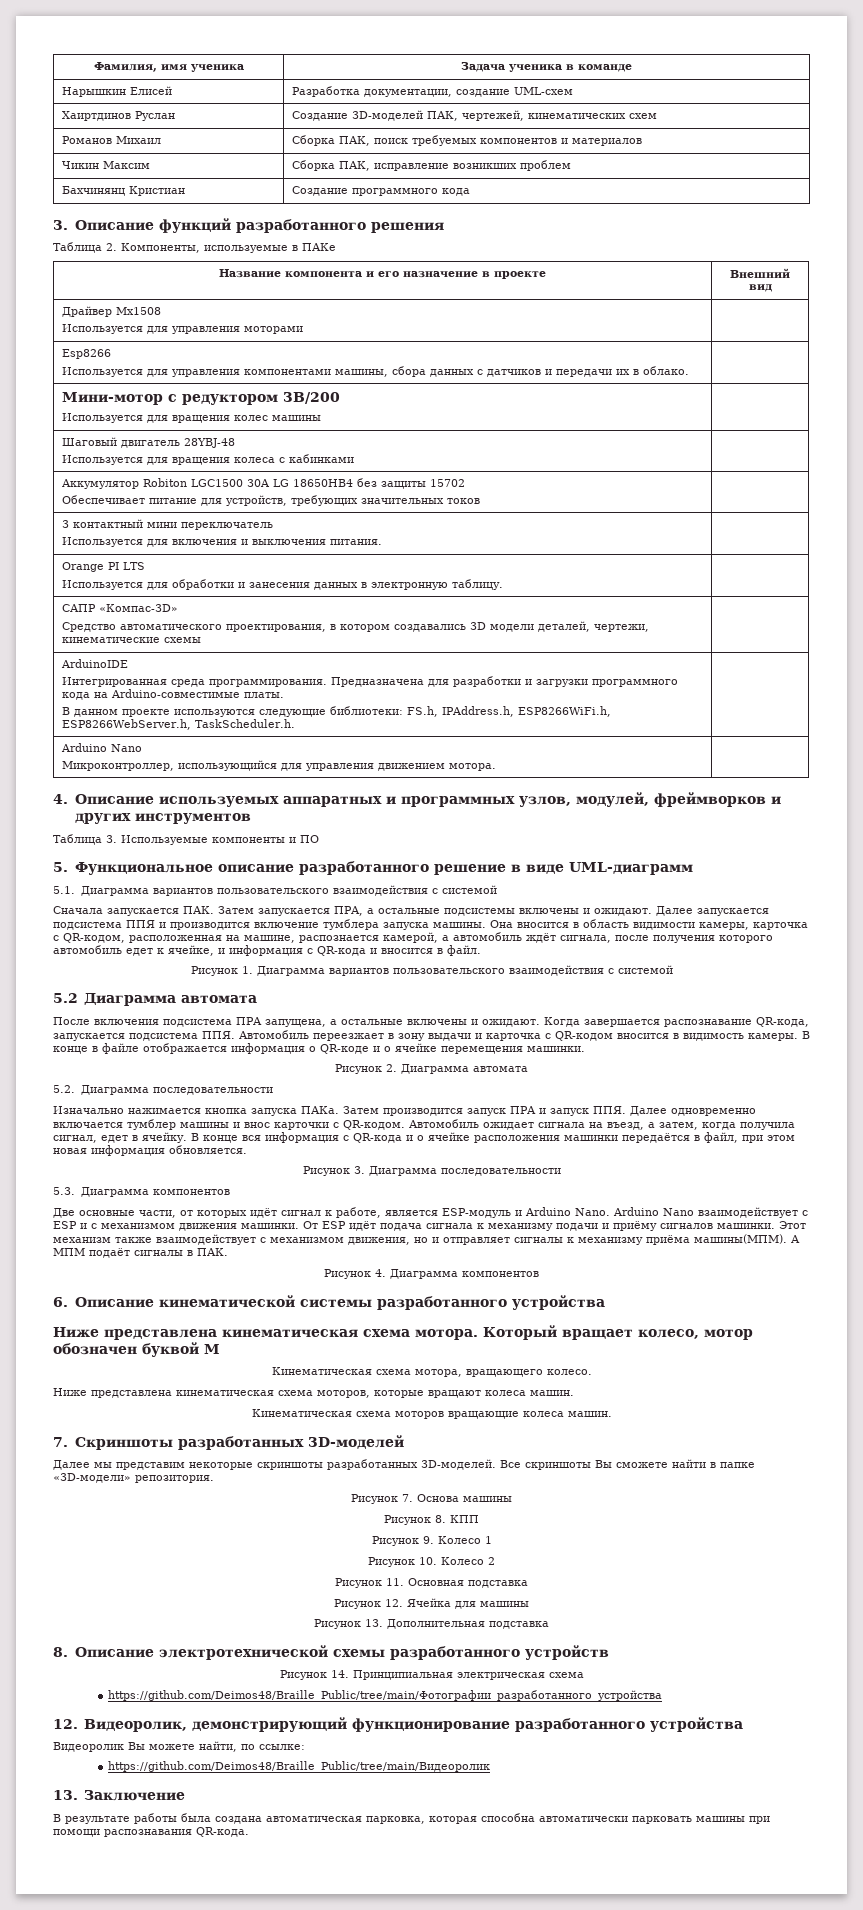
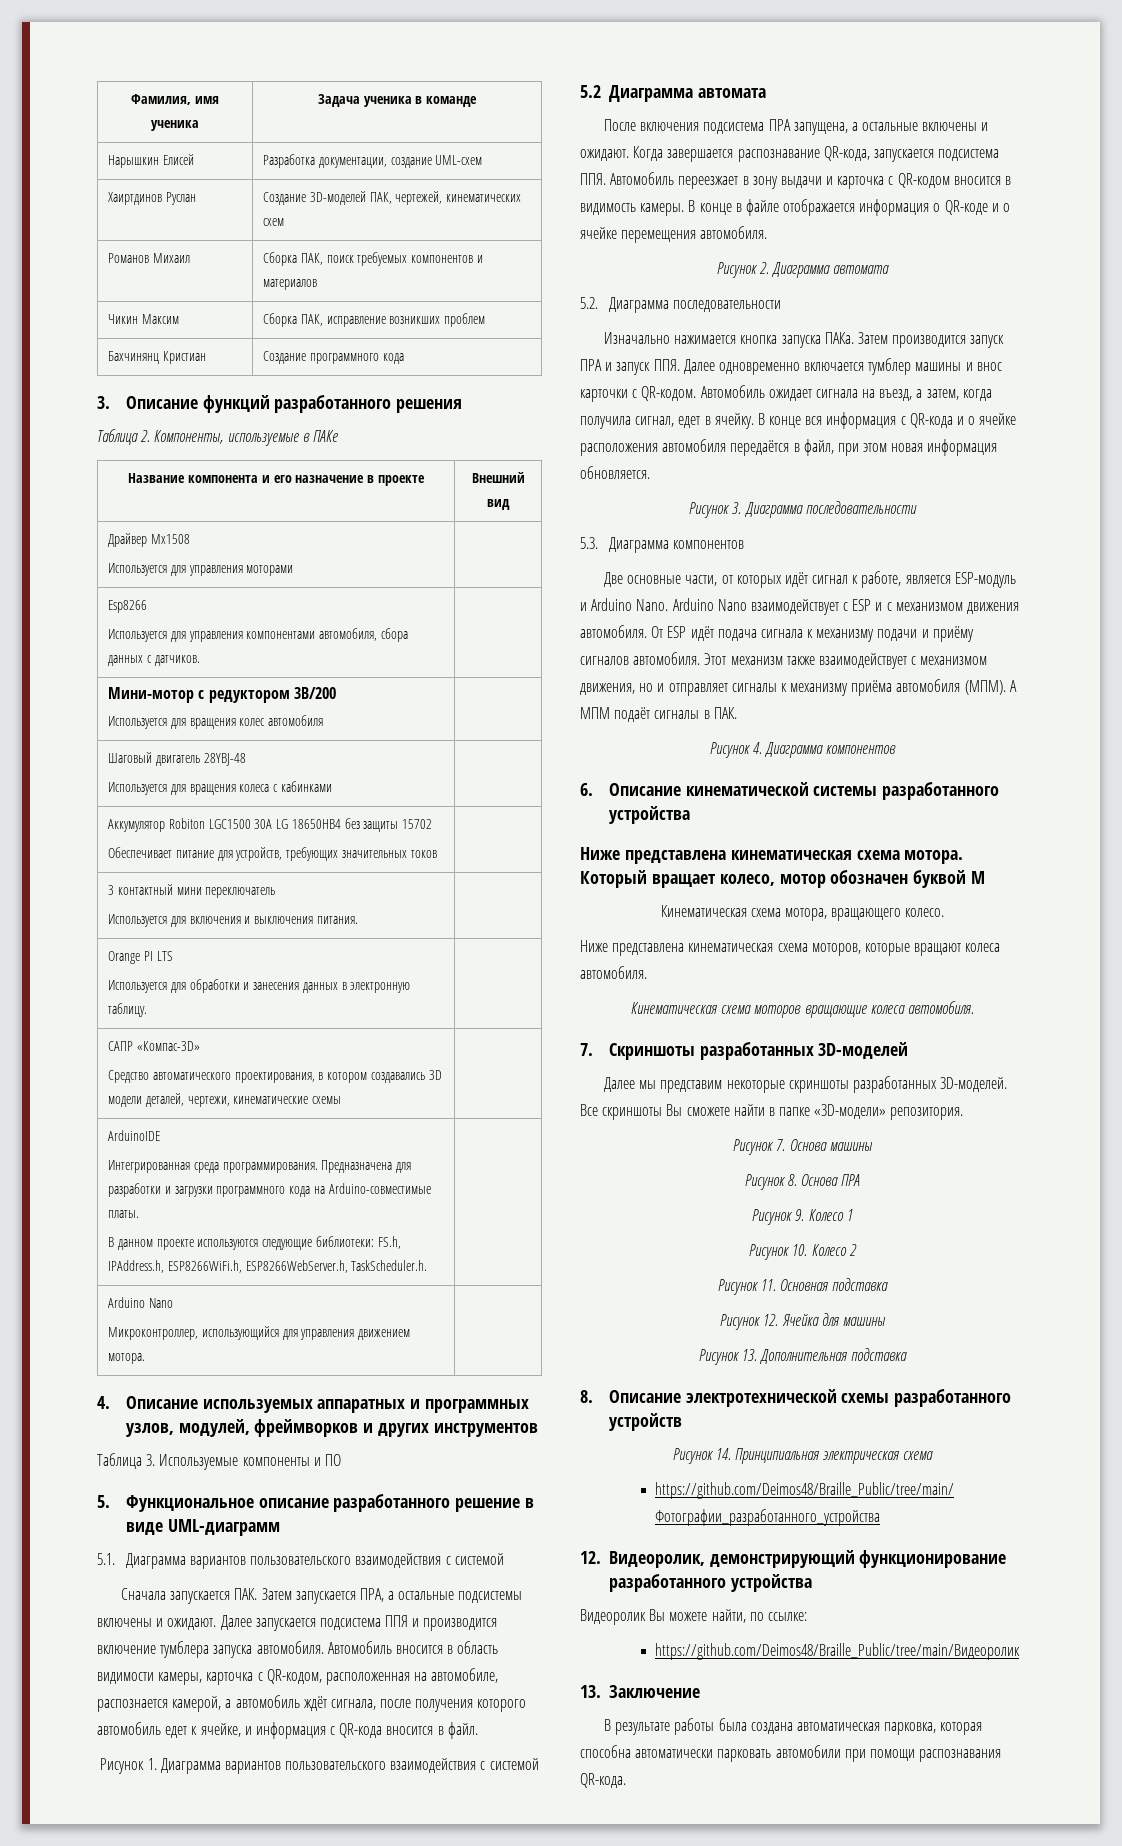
  Esp8266
- Используется для управления компонентами машины, сбора данных с датчиков и передачи их в облако. |
+ Используется для управления компонентами автомобиля, сбора данных с датчиков. |
  Мини-мотор с редуктором 3B/200
- Используется для вращения колес машины |
+ Используется для вращения колес автомобиля |
- Далее запускается подсистема ППЯ и производится включение тумблера запуска машины. Она вносится в область видимости камеры, карточка с QR-кодом, расположенная на машине, распознается камерой, а автомобиль ждёт сигнала, после получения которого автомобиль едет к ячейке, и информация с QR-кода и вносится в файл.
+ Далее запускается подсистема ППЯ и производится включение тумблера запуска автомобиля. Автомобиль вносится в область видимости камеры, карточка с QR-кодом, расположенная на автомобиле, распознается камерой, а автомобиль ждёт сигнала, после получения которого автомобиль едет к ячейке, и информация с QR-кода вносится в файл.
- В конце в файле отображается информация о QR-коде и о ячейке перемещения машинки.
+ В конце в файле отображается информация о QR-коде и о ячейке перемещения автомобиля.
- В конце вся информация с QR-кода и о ячейке расположения машинки передаётся в файл, при этом новая информация обновляется.
+ В конце вся информация с QR-кода и о ячейке расположения автомобиля передаётся в файл, при этом новая информация обновляется.
- Arduino Nano взаимодействует с ESP и с механизмом движения машинки.
+ Arduino Nano взаимодействует с ESP и с механизмом движения автомобиля.
- От ESP идёт подача сигнала к механизму подачи и приёму сигналов машинки.
+ От ESP идёт подача сигнала к механизму подачи и приёму сигналов автомобиля.
- Этот механизм также взаимодействует с механизмом движения, но и отправляет сигналы к механизму приёма машины(МПМ).
+ Этот механизм также взаимодействует с механизмом движения, но и отправляет сигналы к механизму приёма автомобиля (МПМ).
- Ниже представлена кинематическая схема моторов, которые вращают колеса машин.
+ Ниже представлена кинематическая схема моторов, которые вращают колеса автомобиля.
- Кинематическая схема моторов вращающие колеса машин.
+ Кинематическая схема моторов вращающие колеса автомобиля.
- Рисунок 8. КПП
+ Рисунок 8. Основа ПРА
- В результате работы была создана автоматическая парковка, которая способна автоматически парковать машины при помощи распознавания QR-кода.
+ В результате работы была создана автоматическая парковка, которая способна автоматически парковать автомобили при помощи распознавания QR-кода.

